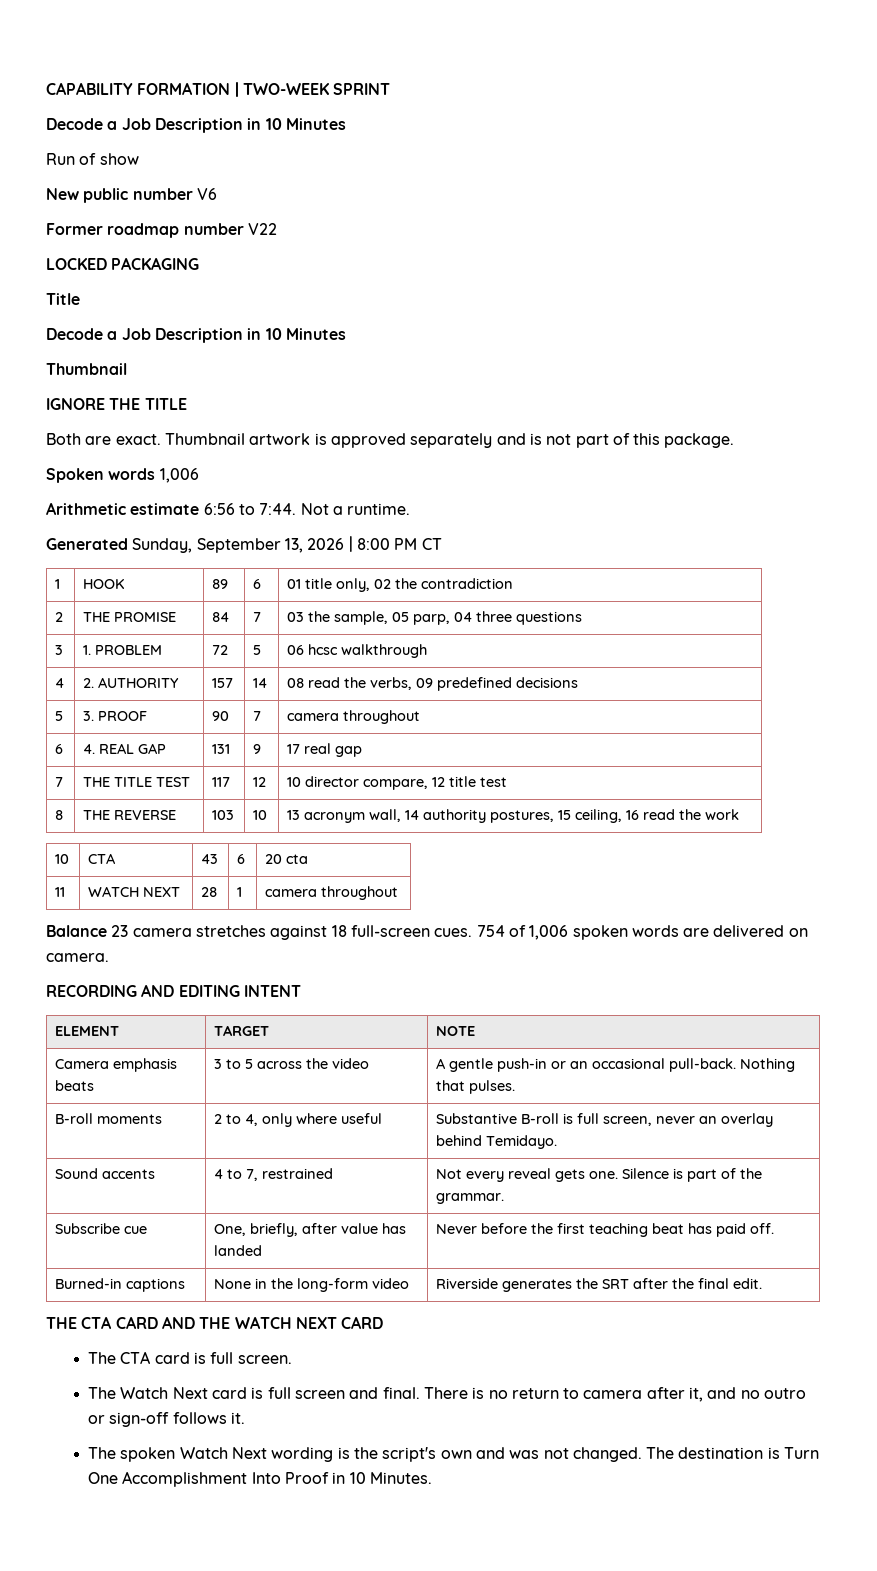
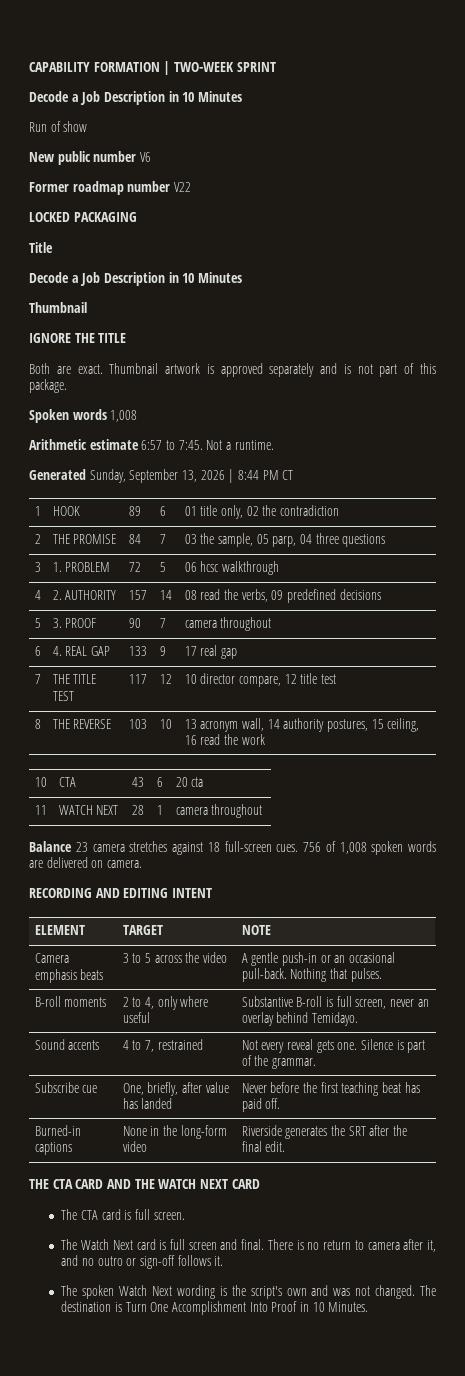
- Spoken words 1,006
+ Spoken words 1,008
- Arithmetic estimate 6:56 to 7:44.
+ Arithmetic estimate 6:57 to 7:45.
- Generated Sunday, September 13, 2026 | 8:00 PM CT
+ Generated Sunday, September 13, 2026 | 8:44 PM CT
- 6 | 4. REAL GAP | 131 | 9 | 17 real gap
+ 6 | 4. REAL GAP | 133 | 9 | 17 real gap
- 754 of 1,006 spoken words are delivered on camera.
+ 756 of 1,008 spoken words are delivered on camera.

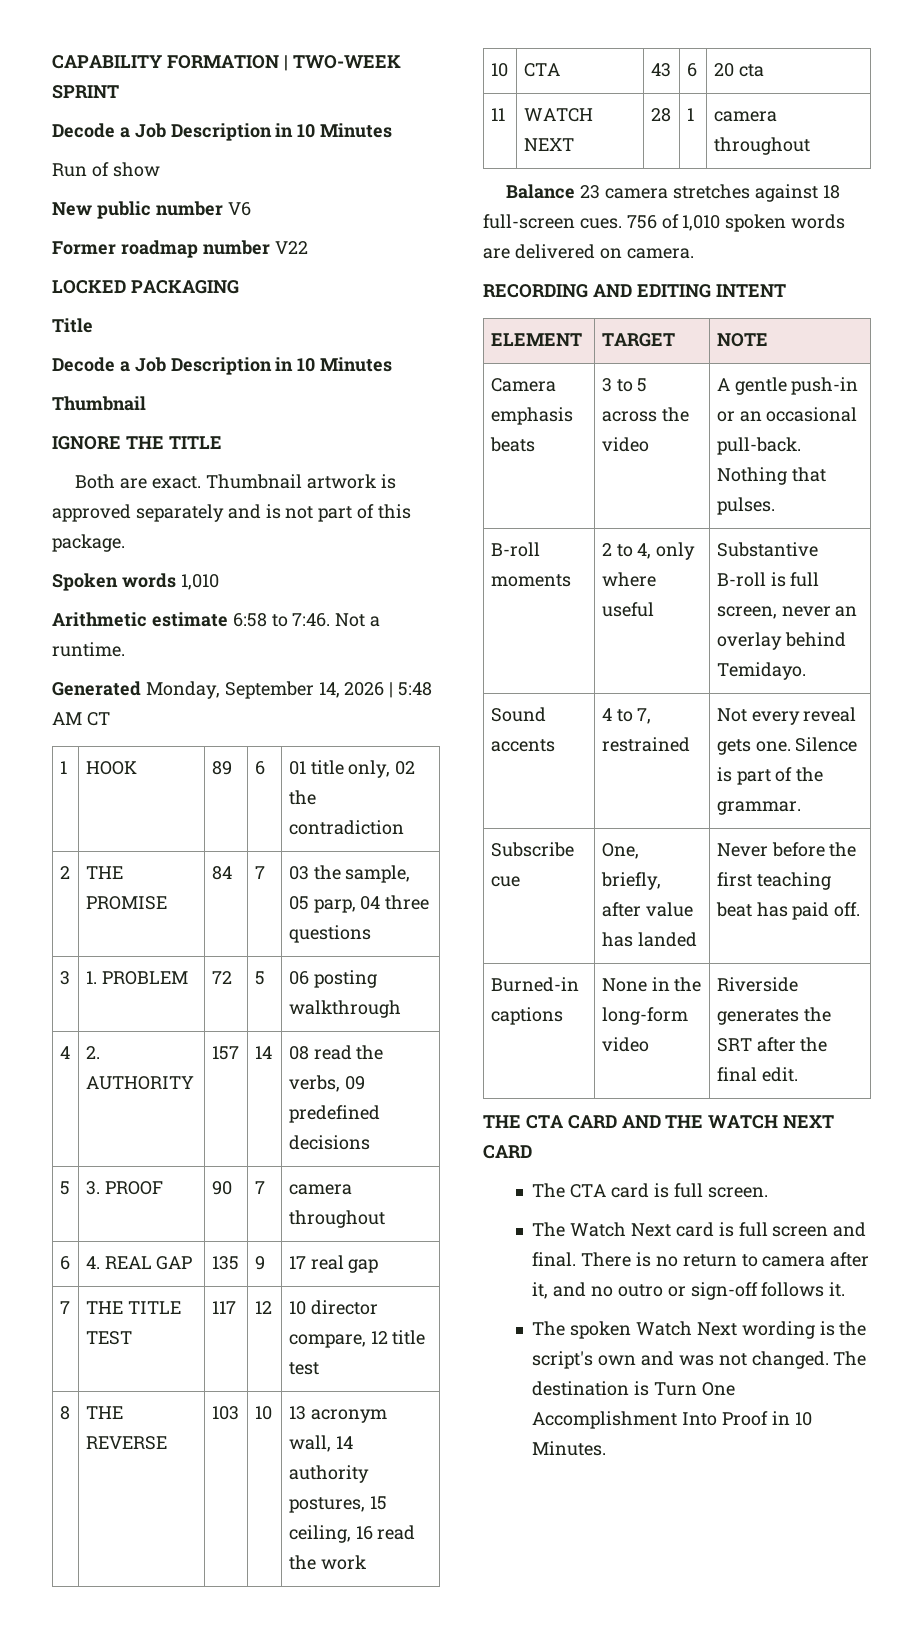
- Spoken words 1,008
+ Spoken words 1,010
- Arithmetic estimate 6:57 to 7:45.
+ Arithmetic estimate 6:58 to 7:46.
- Generated Sunday, September 13, 2026 | 8:44 PM CT
+ Generated Monday, September 14, 2026 | 5:48 AM CT
- 3 | 1. PROBLEM | 72 | 5 | 06 hcsc walkthrough
+ 3 | 1. PROBLEM | 72 | 5 | 06 posting walkthrough
- 6 | 4. REAL GAP | 133 | 9 | 17 real gap
+ 6 | 4. REAL GAP | 135 | 9 | 17 real gap
- 756 of 1,008 spoken words are delivered on camera.
+ 756 of 1,010 spoken words are delivered on camera.

